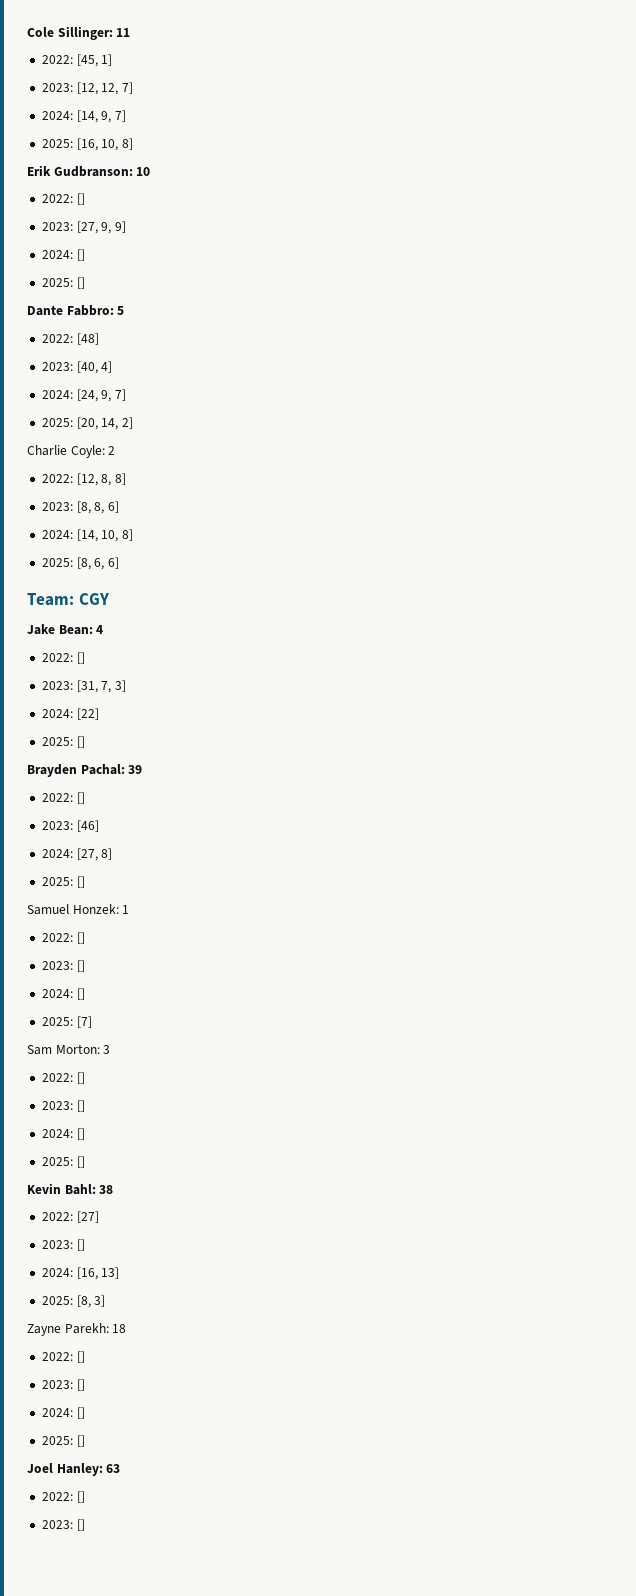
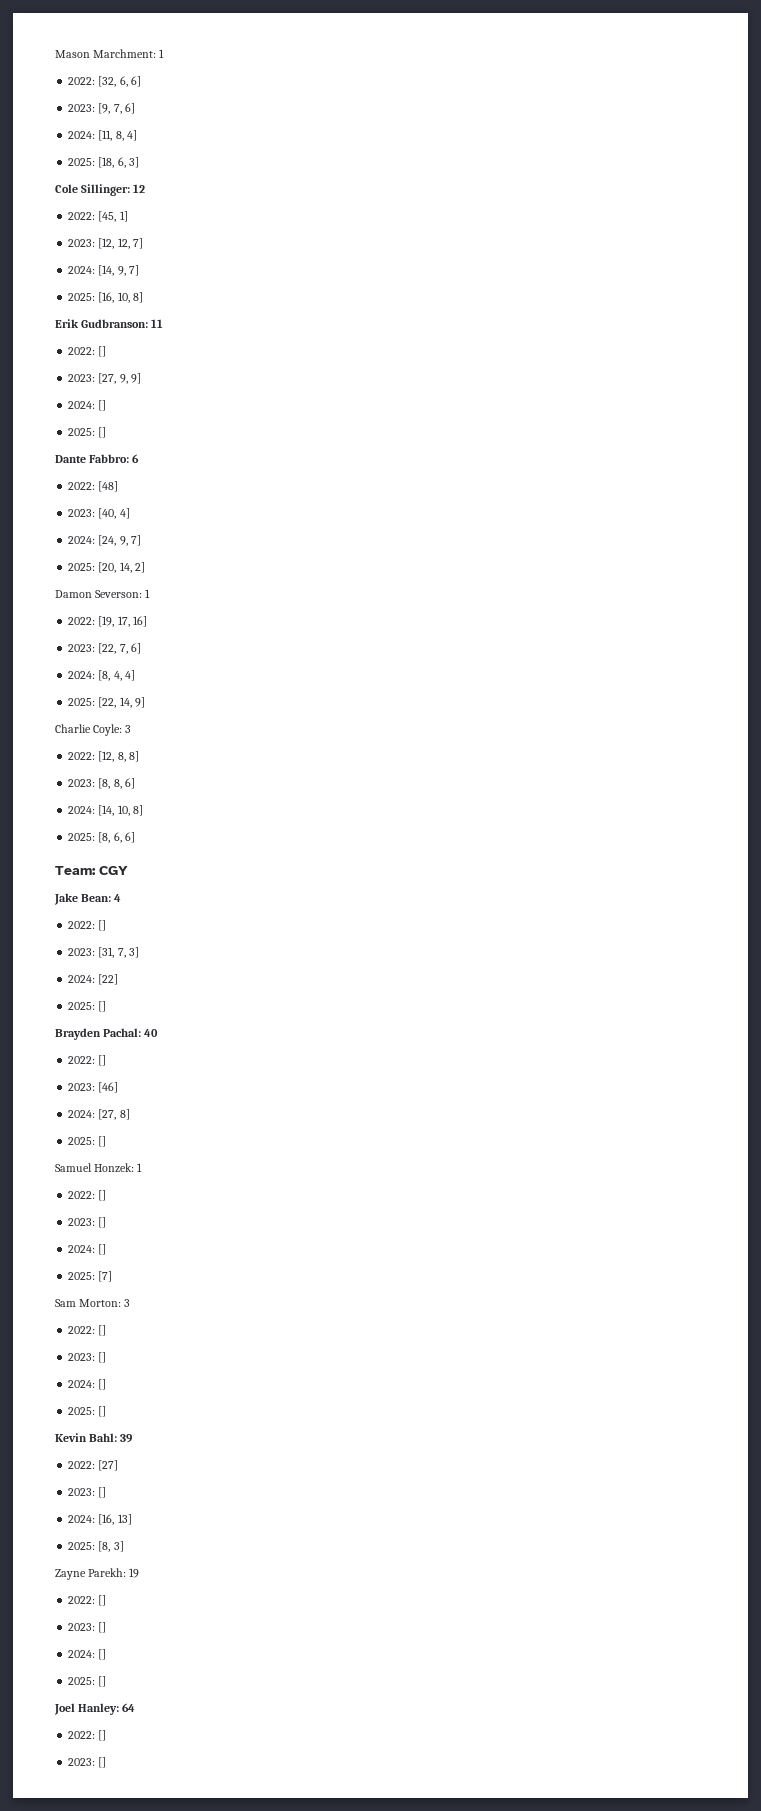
+ Mason Marchment: 1
+ 2022: [32, 6, 6]
+ 2023: [9, 7, 6]
+ 2024: [11, 8, 4]
+ 2025: [18, 6, 3]
- Cole Sillinger: 11
+ Cole Sillinger: 12
- Erik Gudbranson: 10
+ Erik Gudbranson: 11
- Dante Fabbro: 5
+ Dante Fabbro: 6
+ Damon Severson: 1
+ 2022: [19, 17, 16]
+ 2023: [22, 7, 6]
+ 2024: [8, 4, 4]
+ 2025: [22, 14, 9]
- Charlie Coyle: 2
+ Charlie Coyle: 3
- Brayden Pachal: 39
+ Brayden Pachal: 40
- Kevin Bahl: 38
+ Kevin Bahl: 39
- Zayne Parekh: 18
+ Zayne Parekh: 19
- Joel Hanley: 63
+ Joel Hanley: 64

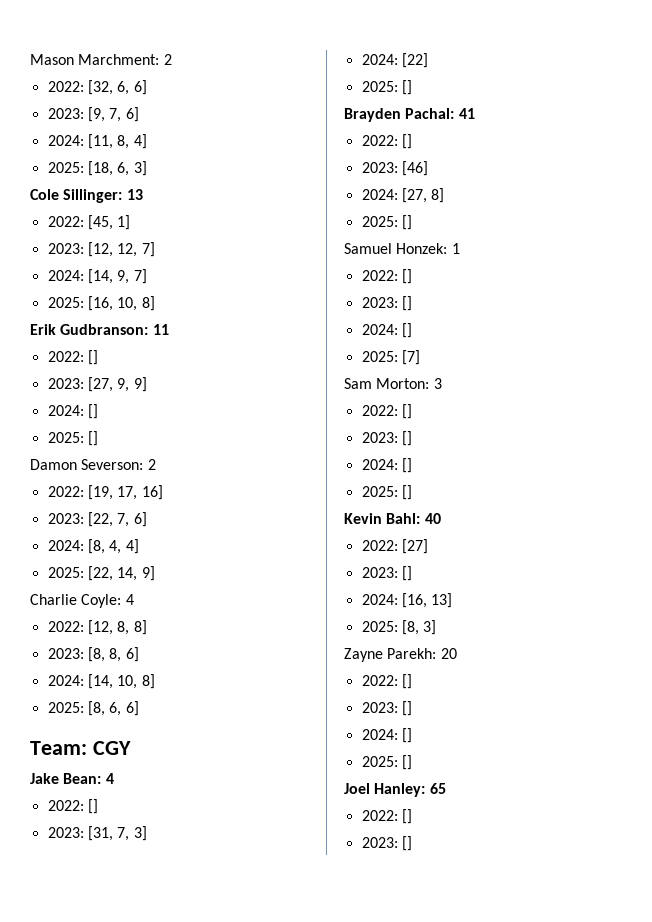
- Mason Marchment: 1
+ Mason Marchment: 2
- Cole Sillinger: 12
+ Cole Sillinger: 13
- Dante Fabbro: 6
- 2022: [48]
- 2023: [40, 4]
- 2024: [24, 9, 7]
- 2025: [20, 14, 2]
- Damon Severson: 1
+ Damon Severson: 2
- Charlie Coyle: 3
+ Charlie Coyle: 4
- Brayden Pachal: 40
+ Brayden Pachal: 41
- Kevin Bahl: 39
+ Kevin Bahl: 40
- Zayne Parekh: 19
+ Zayne Parekh: 20
- Joel Hanley: 64
+ Joel Hanley: 65

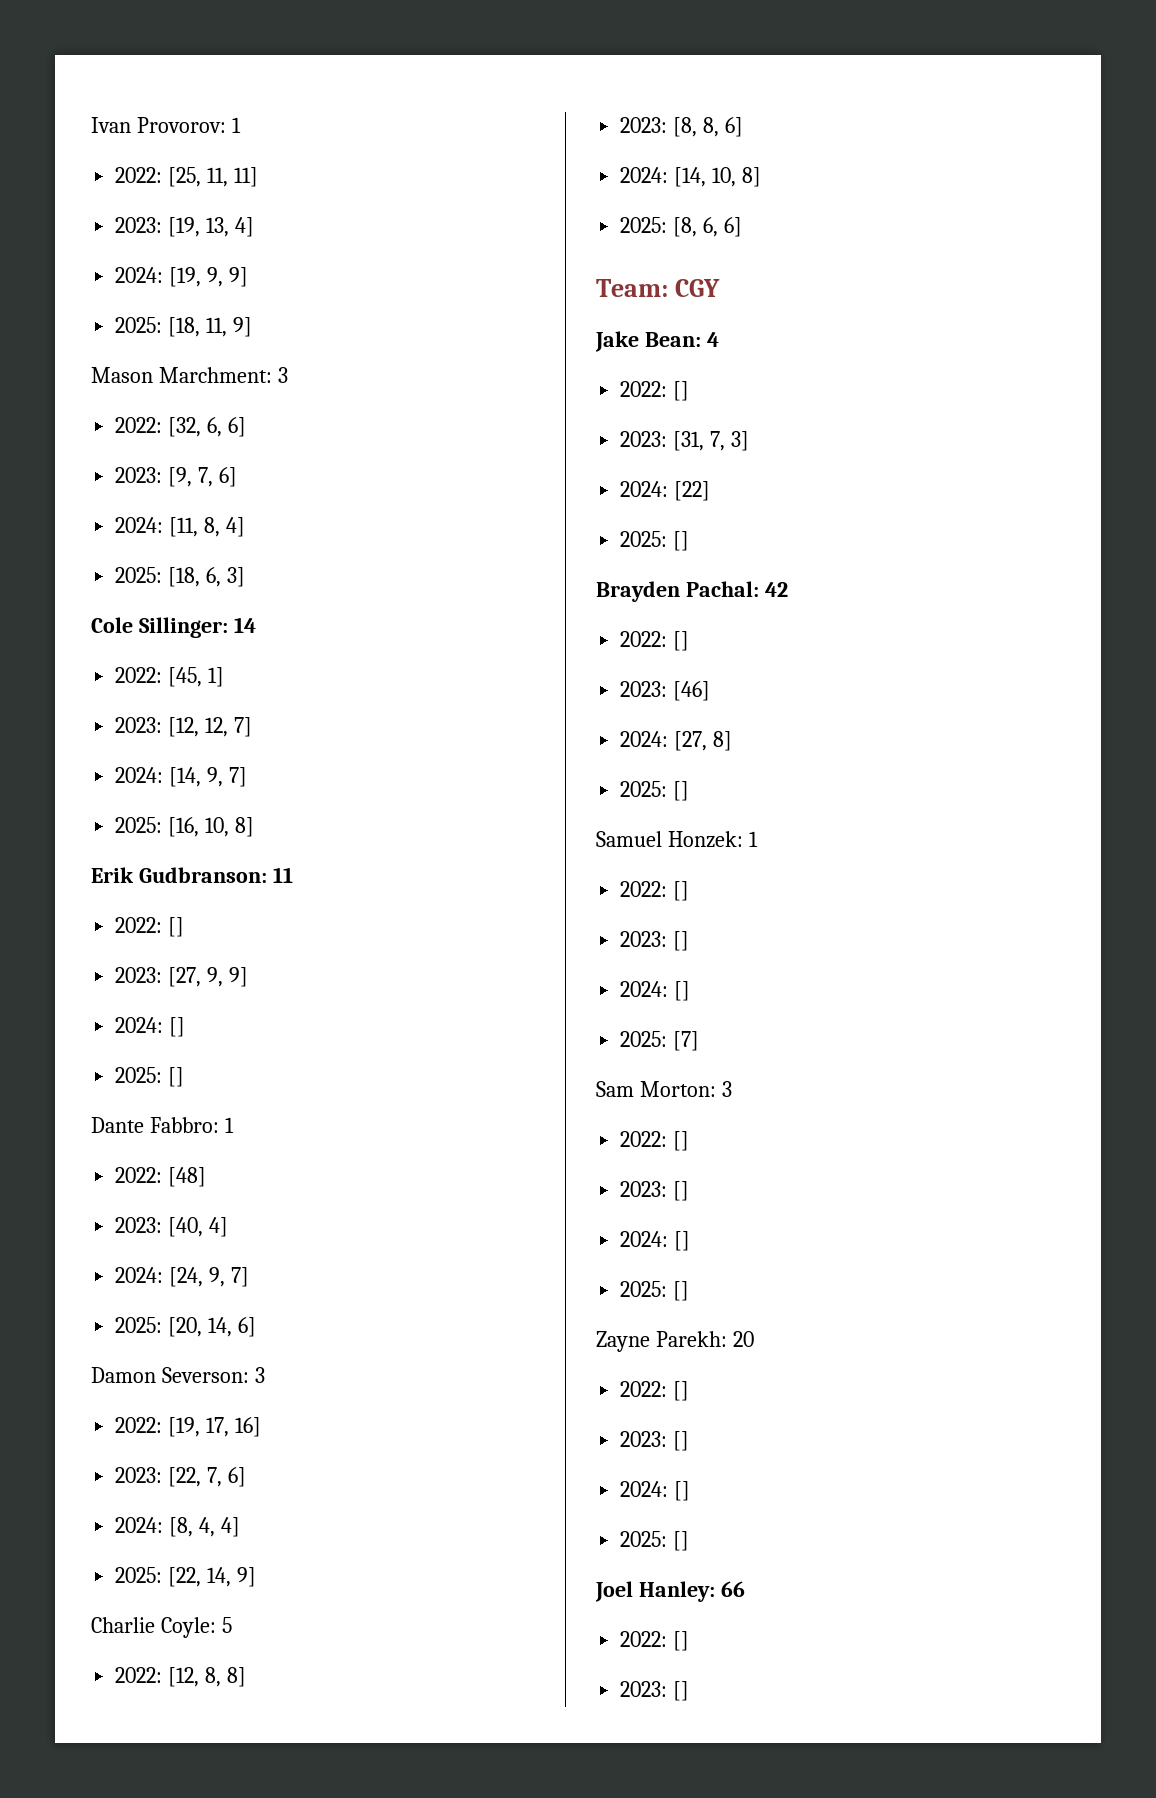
+ Ivan Provorov: 1
+ 2022: [25, 11, 11]
+ 2023: [19, 13, 4]
+ 2024: [19, 9, 9]
+ 2025: [18, 11, 9]
- Mason Marchment: 2
+ Mason Marchment: 3
- Cole Sillinger: 13
+ Cole Sillinger: 14
+ Dante Fabbro: 1
+ 2022: [48]
+ 2023: [40, 4]
+ 2024: [24, 9, 7]
+ 2025: [20, 14, 6]
- Damon Severson: 2
+ Damon Severson: 3
- Charlie Coyle: 4
+ Charlie Coyle: 5
- Brayden Pachal: 41
+ Brayden Pachal: 42
- Kevin Bahl: 40
- 2022: [27]
- 2023: []
- 2024: [16, 13]
- 2025: [8, 3]
- Joel Hanley: 65
+ Joel Hanley: 66

